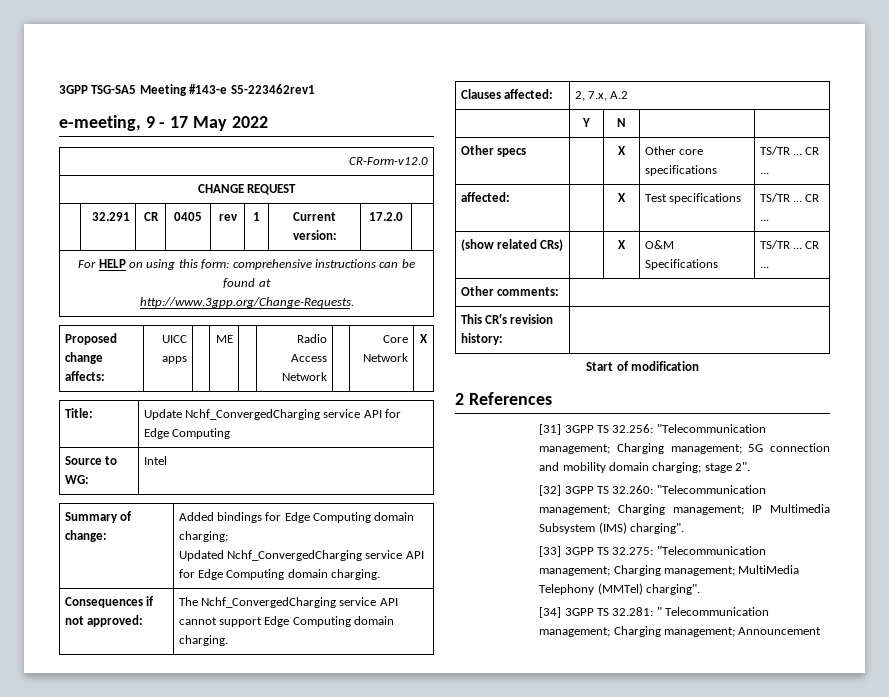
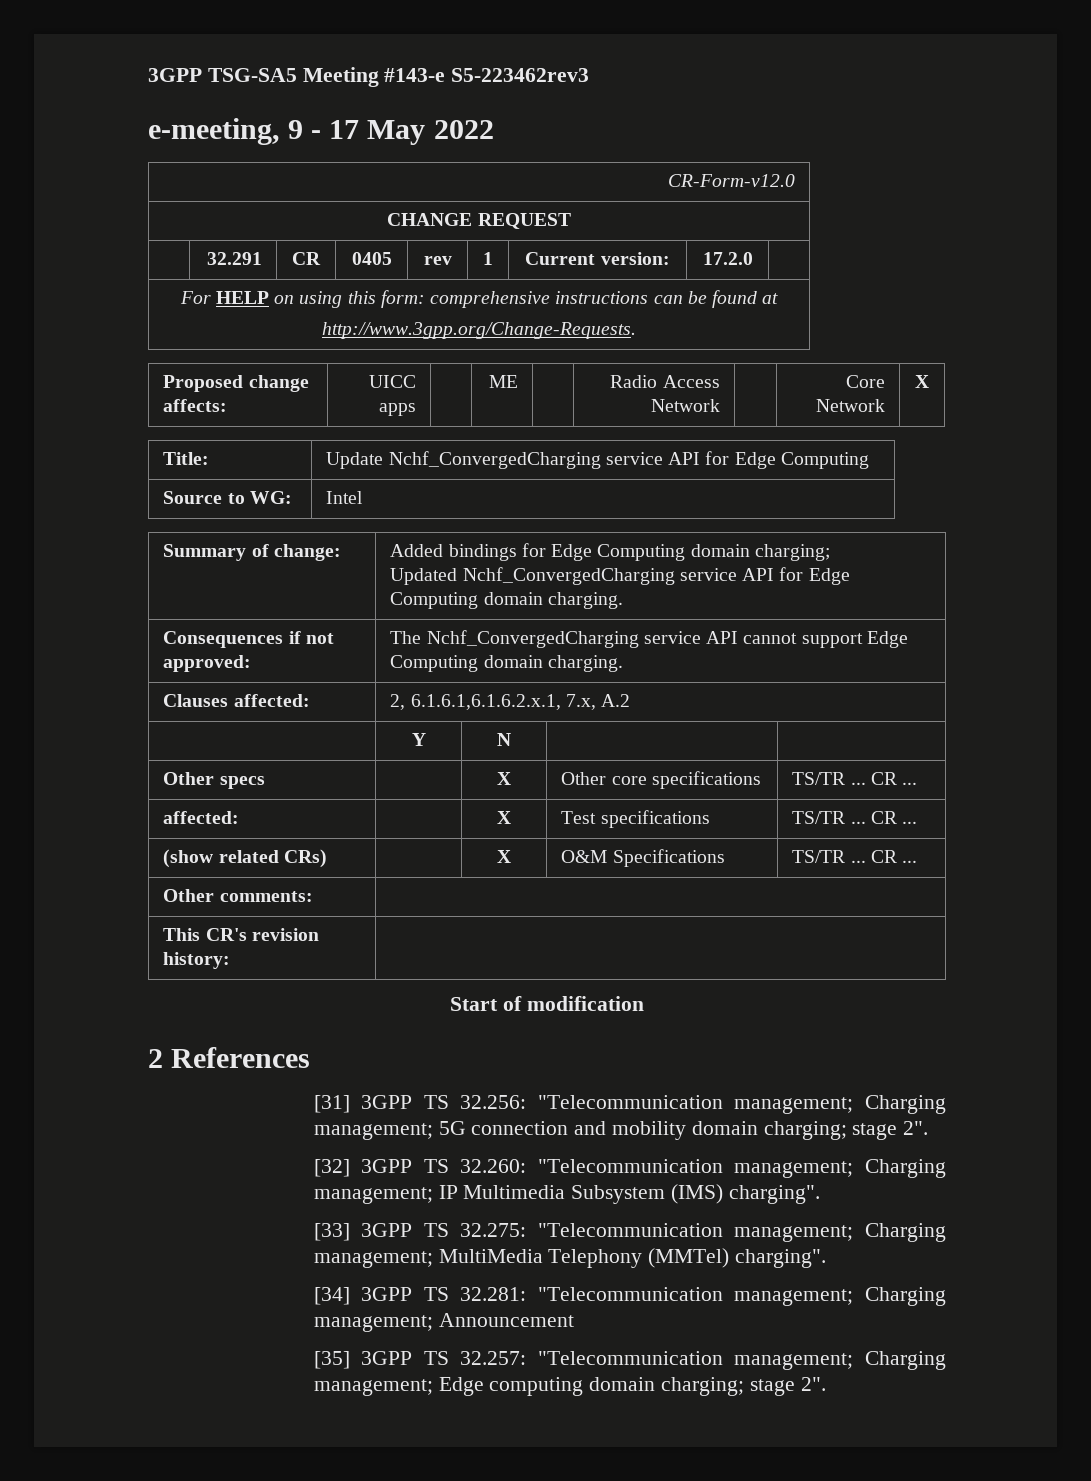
- 3GPP TSG-SA5 Meeting #143-e S5-223462rev1
+ 3GPP TSG-SA5 Meeting #143-e S5-223462rev3
- Clauses affected: | 2, 7.x, A.2
+ Clauses affected: | 2, 6.1.6.1,6.1.6.2.x.1, 7.x, A.2
- [34] 3GPP TS 32.281: " Telecommunication management; Charging management; Announcement
+ [34] 3GPP TS 32.281: "Telecommunication management; Charging management; Announcement
+ [35] 3GPP TS 32.257: "Telecommunication management; Charging management; Edge computing domain charging; stage 2".

